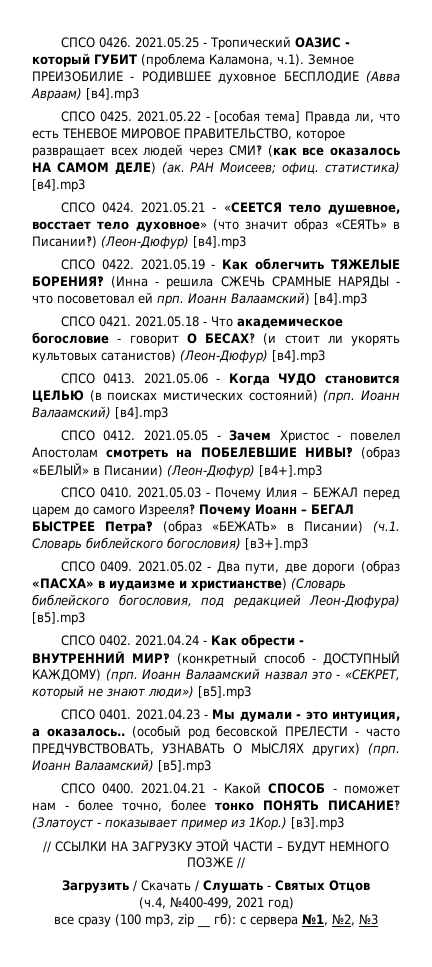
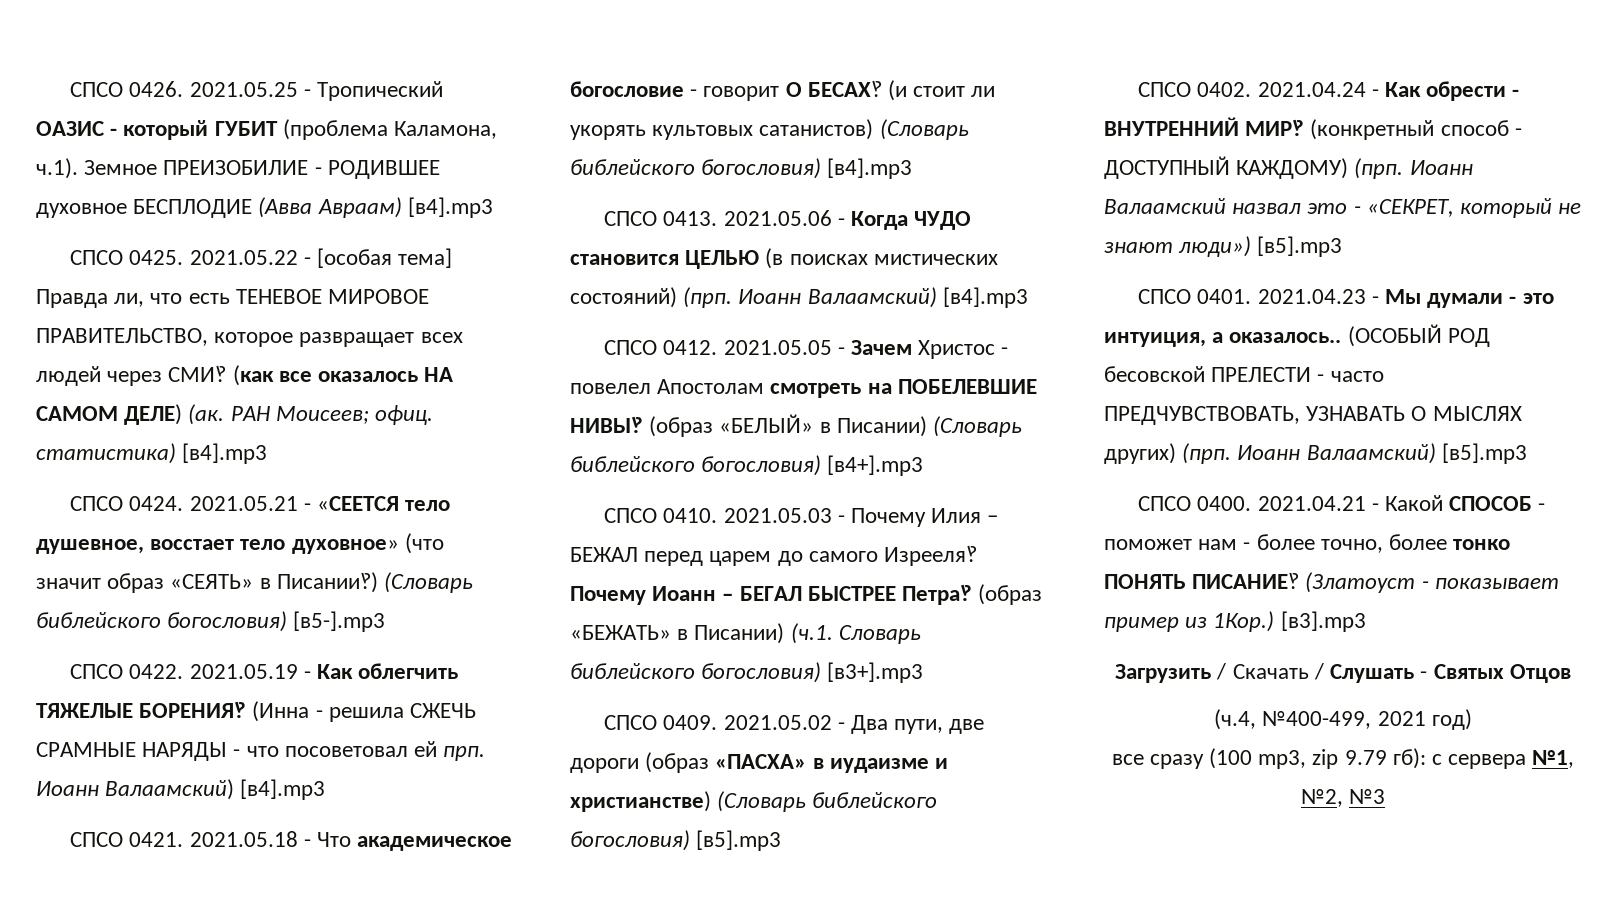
- 2021.05.21 - «СЕЕТСЯ тело душевное, восстает тело духовное» (что значит образ «СЕЯТЬ» в Писании‽) (Леон-Дюфур) [в4].mp3
+ 2021.05.21 - «СЕЕТСЯ тело душевное, восстает тело духовное» (что значит образ «СЕЯТЬ» в Писании‽) (Словарь библейского богословия) [в5-].mp3
- 2021.05.18 - Что академическое богословие - говорит О БЕСАХ‽ (и стоит ли укорять культовых сатанистов) (Леон-Дюфур) [в4].mp3
+ 2021.05.18 - Что академическое богословие - говорит О БЕСАХ‽ (и стоит ли укорять культовых сатанистов) (Словарь библейского богословия) [в4].mp3
- 2021.05.05 - Зачем Христос - повелел Апостолам смотреть на ПОБЕЛЕВШИЕ НИВЫ‽ (образ «БЕЛЫЙ» в Писании) (Леон-Дюфур) [в4+].mp3
+ 2021.05.05 - Зачем Христос - повелел Апостолам смотреть на ПОБЕЛЕВШИЕ НИВЫ‽ (образ «БЕЛЫЙ» в Писании) (Словарь библейского богословия) [в4+].mp3
- 2021.05.02 - Два пути, две дороги (образ «ПАСХА» в иудаизме и христианстве) (Словарь библейского богословия, под редакцией Леон-Дюфура) [в5].mp3
+ 2021.05.02 - Два пути, две дороги (образ «ПАСХА» в иудаизме и христианстве) (Словарь библейского богословия) [в5].mp3
- (особый род бесовской ПРЕЛЕСТИ - часто ПРЕДЧУВСТВОВАТЬ, УЗНАВАТЬ О МЫСЛЯХ других) (прп.
+ (ОСОБЫЙ РОД бесовской ПРЕЛЕСТИ - часто ПРЕДЧУВСТВОВАТЬ, УЗНАВАТЬ О МЫСЛЯХ других) (прп.
- // ССЫЛКИ НА ЗАГРУЗКУ ЭТОЙ ЧАСТИ – БУДУТ НЕМНОГО ПОЗЖЕ //
- все сразу (100 mp3, zip __ гб): с сервера №1, №2, №3
+ все сразу (100 mp3, zip 9.79 гб): с сервера №1, №2, №3

